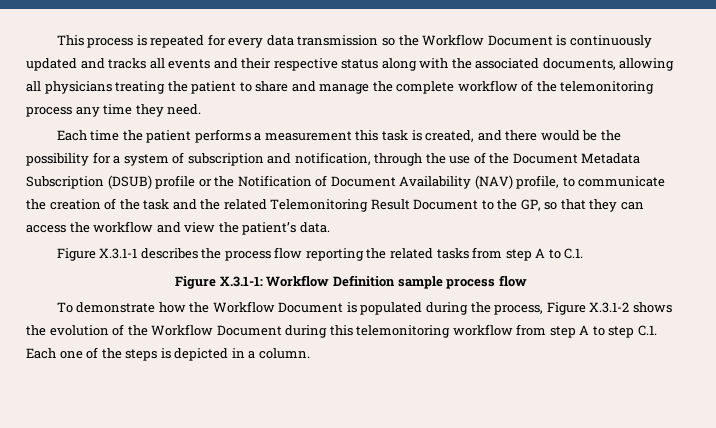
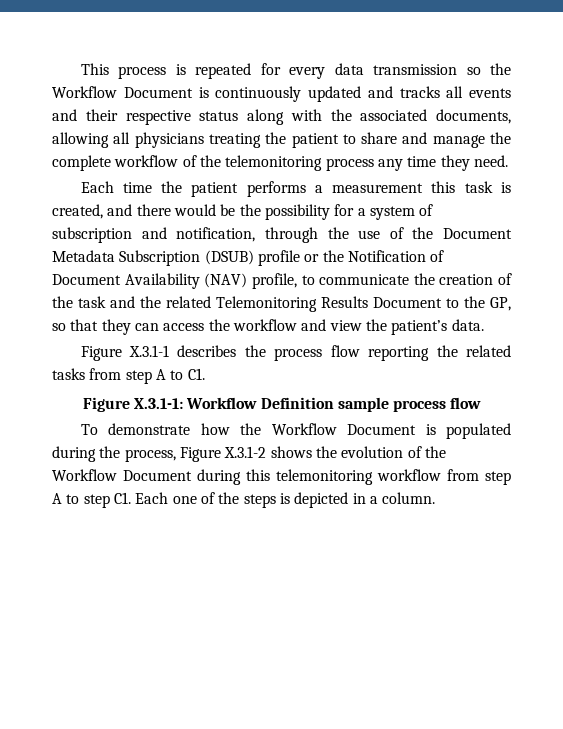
- Each time the patient performs a measurement this task is created, and there would be the possibility for a system of subscription and notification, through the use of the Document Metadata Subscription (DSUB) profile or the Notification of Document Availability (NAV) profile, to communicate the creation of the task and the related Telemonitoring Result Document to the GP, so that they can access the workflow and view the patient’s data.
+ Each time the patient performs a measurement this task is created, and there would be the possibility for a system of subscription and notification, through the use of the Document Metadata Subscription (DSUB) profile or the Notification of Document Availability (NAV) profile, to communicate the creation of the task and the related Telemonitoring Results Document to the GP, so that they can access the workflow and view the patient’s data.
- Figure X.3.1-1 describes the process flow reporting the related tasks from step A to C.1.
+ Figure X.3.1-1 describes the process flow reporting the related tasks from step A to C1.
- To demonstrate how the Workflow Document is populated during the process, Figure X.3.1-2 shows the evolution of the Workflow Document during this telemonitoring workflow from step A to step C.1. Each one of the steps is depicted in a column.
+ To demonstrate how the Workflow Document is populated during the process, Figure X.3.1-2 shows the evolution of the Workflow Document during this telemonitoring workflow from step A to step C1. Each one of the steps is depicted in a column.

